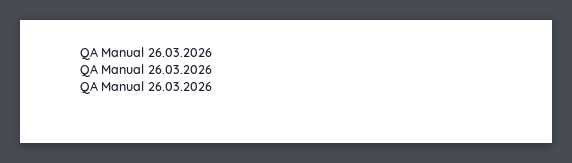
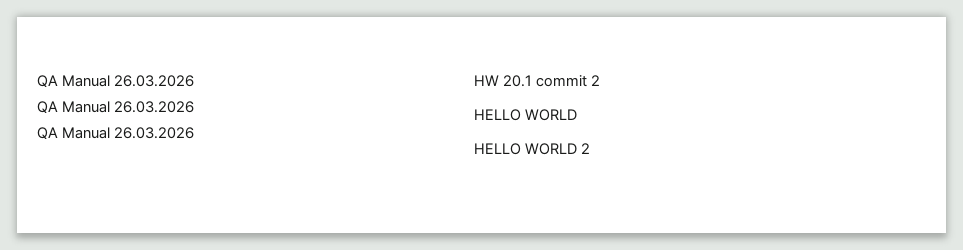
+ HW 20.1 commit 2
+ HELLO WORLD
+ HELLO WORLD 2

